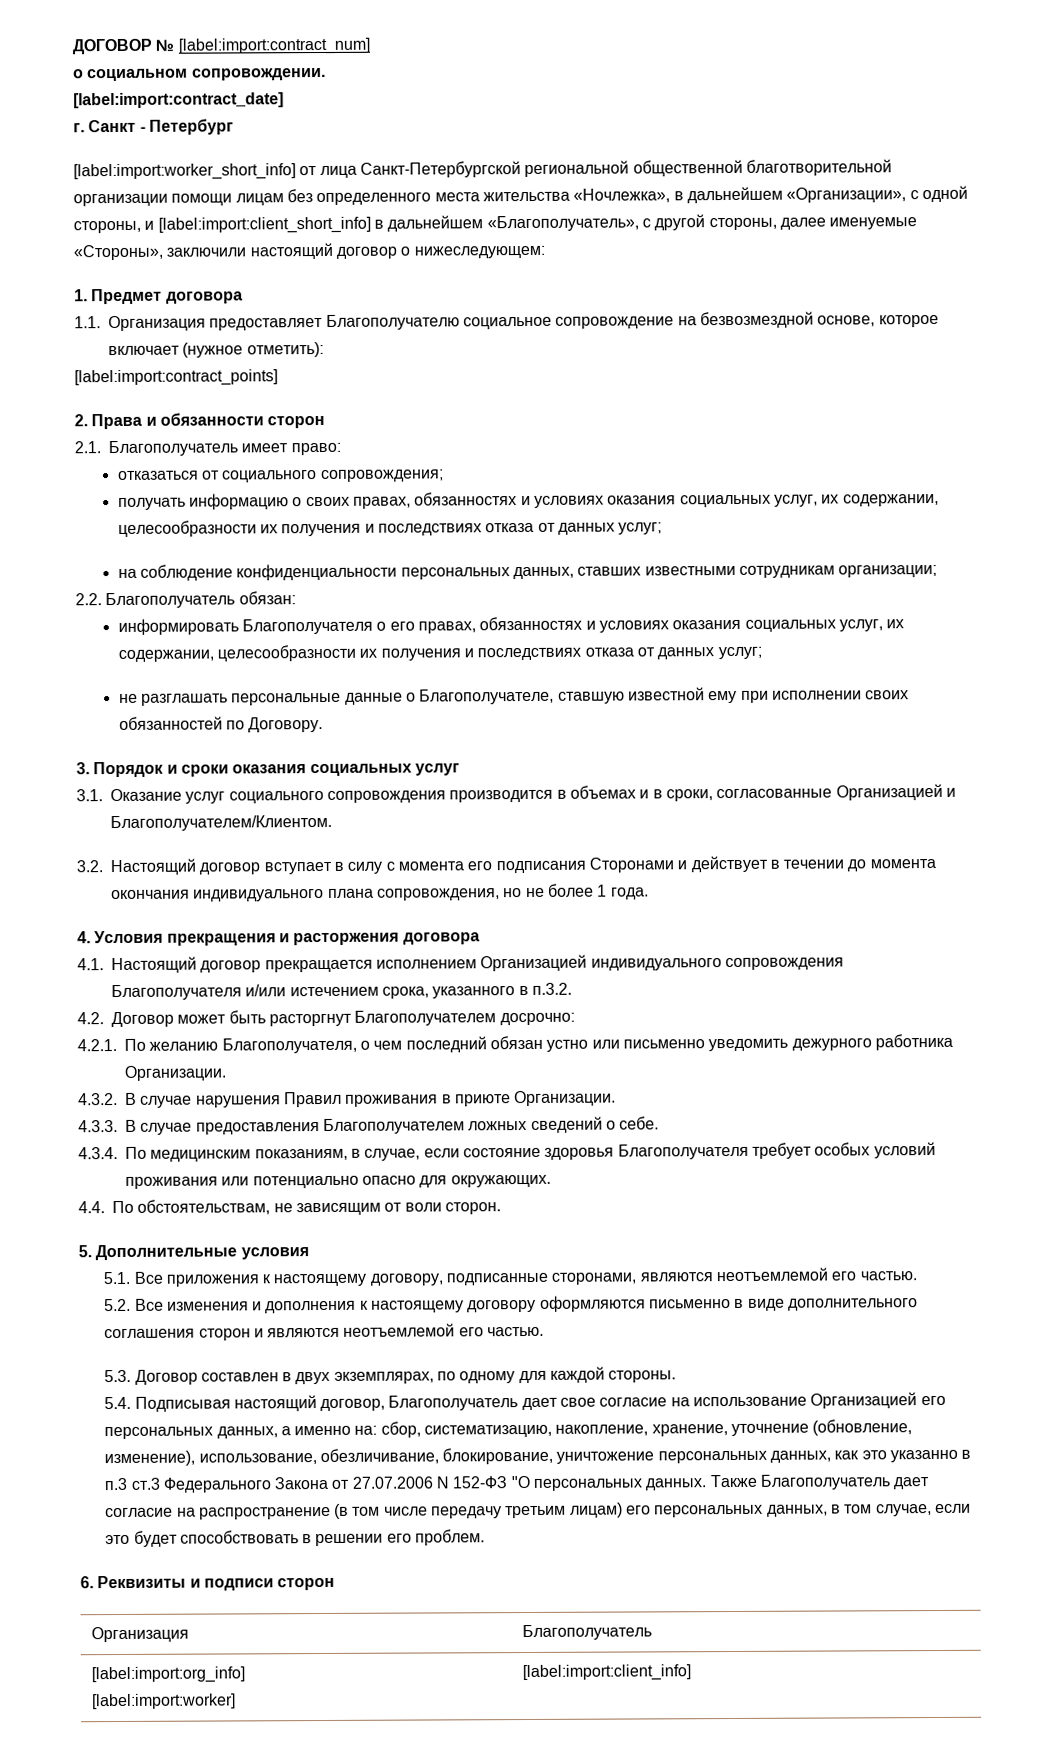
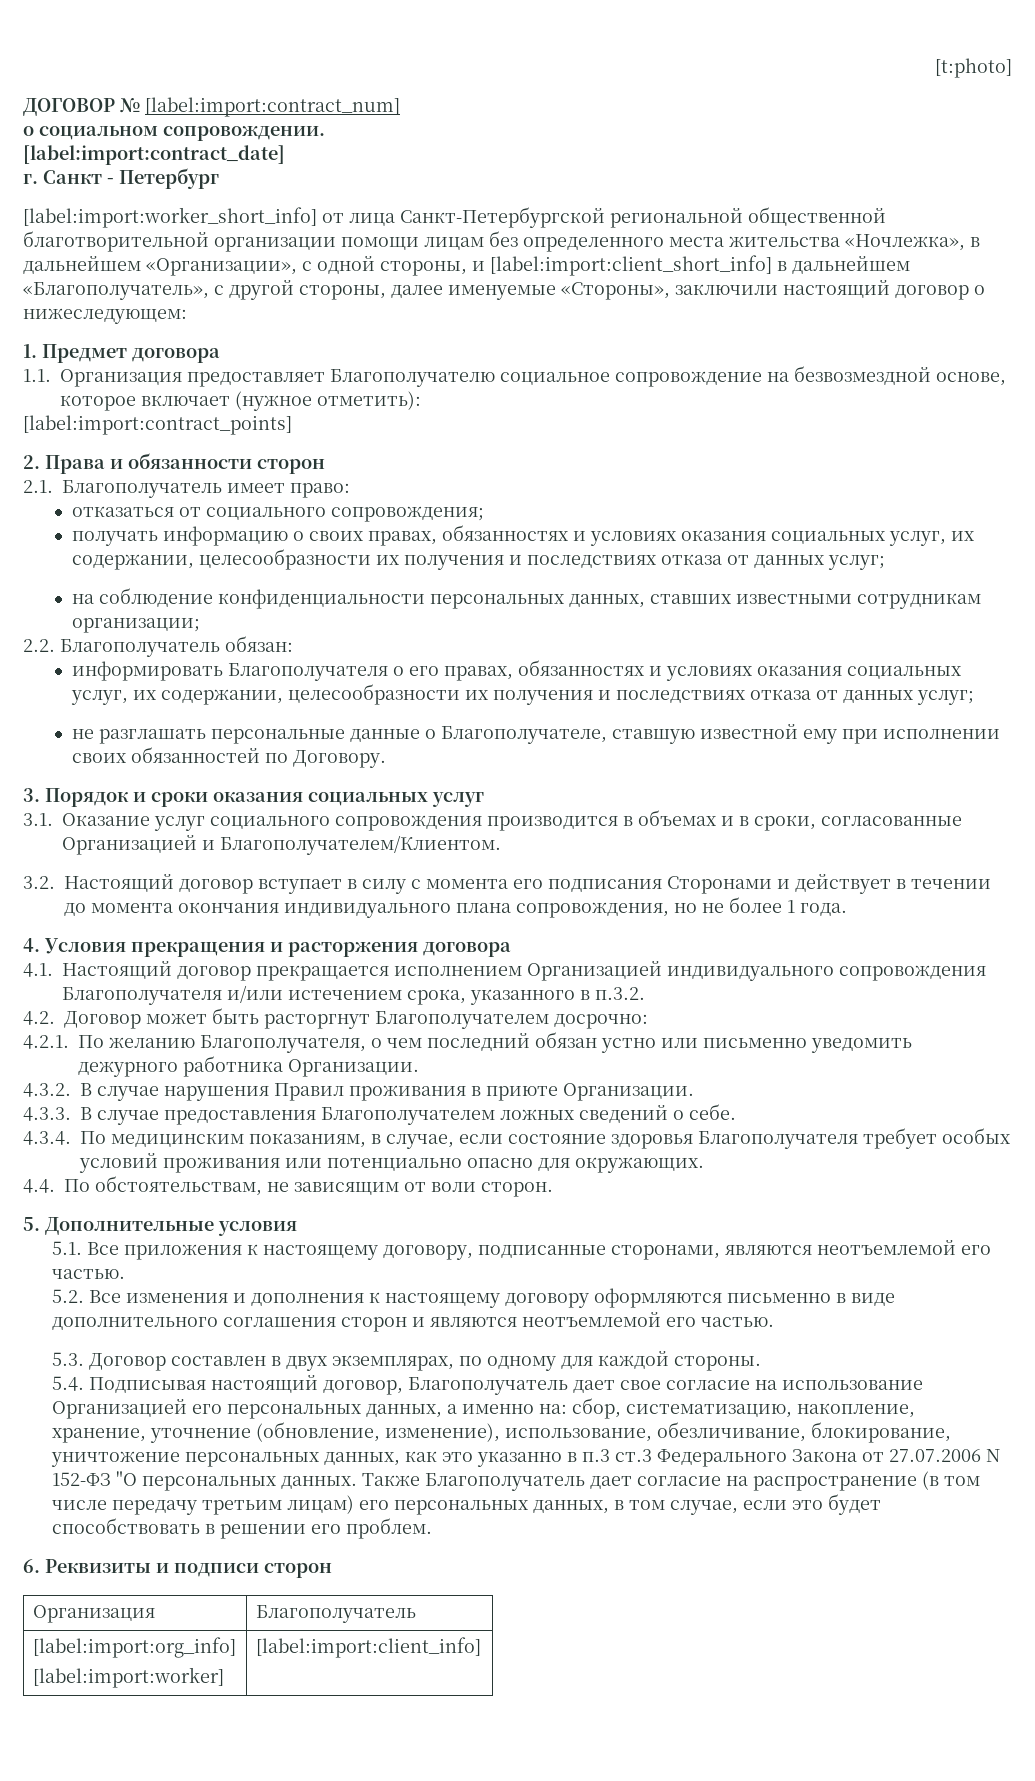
+ [t:photo]

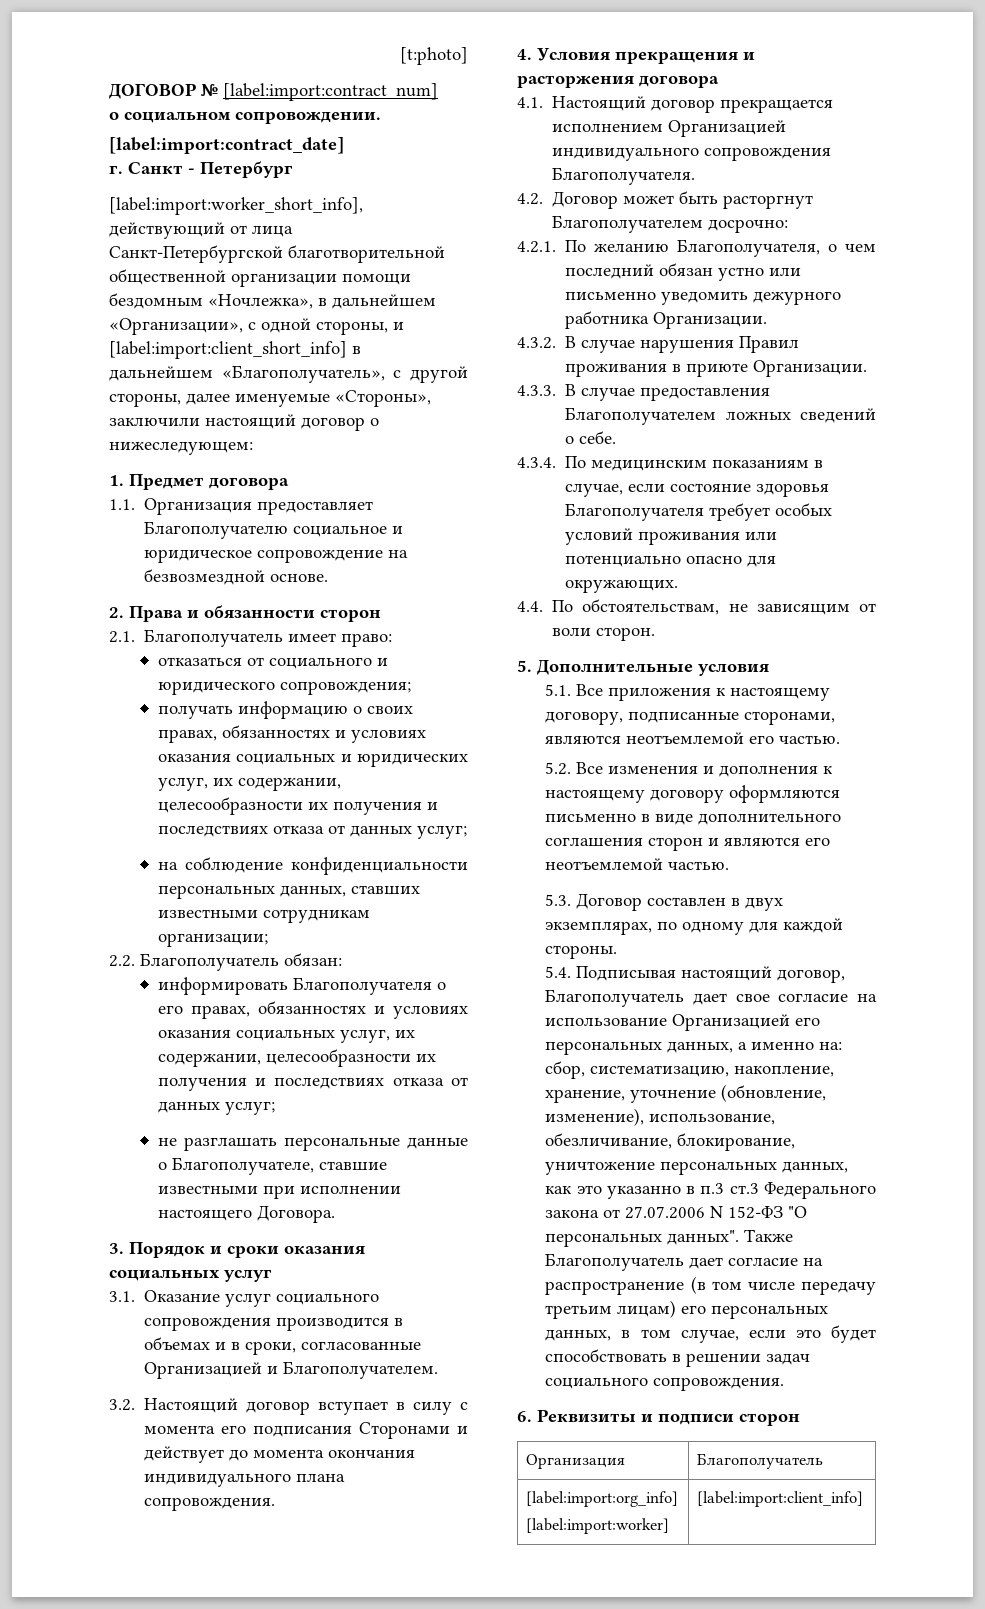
- [label:import:worker_short_info] от лица Санкт-Петербургской региональной общественной благотворительной организации помощи лицам без определенного места жительства «Ночлежка», в дальнейшем «Организации», с одной стороны, и [label:import:client_short_info] в дальнейшем «Благополучатель», с другой стороны, далее именуемые «Стороны», заключили настоящий договор о нижеследующем:
+ [label:import:worker_short_info], действующий от лица Санкт-Петербургской благотворительной общественной организации помощи бездомным «Ночлежка», в дальнейшем «Организации», с одной стороны, и [label:import:client_short_info] в дальнейшем «Благополучатель», с другой стороны, далее именуемые «Стороны», заключили настоящий договор о нижеследующем:
- 1.1. Организация предоставляет Благополучателю социальное сопровождение на безвозмездной основе, которое включает (нужное отметить):
- [label:import:contract_points]
+ 1.1. Организация предоставляет Благополучателю социальное и юридическое сопровождение на безвозмездной основе.
- отказаться от социального сопровождения;
+ отказаться от социального и юридического сопровождения;
- получать информацию о своих правах, обязанностях и условиях оказания социальных услуг, их содержании, целесообразности их получения и последствиях отказа от данных услуг;
+ получать информацию о своих правах, обязанностях и условиях оказания социальных и юридических услуг, их содержании, целесообразности их получения и последствиях отказа от данных услуг;
- не разглашать персональные данные о Благополучателе, ставшую известной ему при исполнении своих обязанностей по Договору.
+ не разглашать персональные данные о Благополучателе, ставшие известными при исполнении настоящего Договора.
- 3.1. Оказание услуг социального сопровождения производится в объемах и в сроки, согласованные Организацией и Благополучателем/Клиентом.
+ 3.1. Оказание услуг социального сопровождения производится в объемах и в сроки, согласованные Организацией и Благополучателем.
- 3.2. Настоящий договор вступает в силу с момента его подписания Сторонами и действует в течении до момента окончания индивидуального плана сопровождения, но не более 1 года.
+ 3.2. Настоящий договор вступает в силу с момента его подписания Сторонами и действует до момента окончания индивидуального плана сопровождения.
- 4.1. Настоящий договор прекращается исполнением Организацией индивидуального сопровождения Благополучателя и/или истечением срока, указанного в п.3.2.
+ 4.1. Настоящий договор прекращается исполнением Организацией индивидуального сопровождения Благополучателя.
- 4.3.4. По медицинским показаниям, в случае, если состояние здоровья Благополучателя требует особых условий проживания или потенциально опасно для окружающих.
+ 4.3.4. По медицинским показаниям в случае, если состояние здоровья Благополучателя требует особых условий проживания или потенциально опасно для окружающих.
- 5.2. Все изменения и дополнения к настоящему договору оформляются письменно в виде дополнительного соглашения сторон и являются неотъемлемой его частью.
+ 5.2. Все изменения и дополнения к настоящему договору оформляются письменно в виде дополнительного соглашения сторон и являются его неотъемлемой частью.
- 5.4. Подписывая настоящий договор, Благополучатель дает свое согласие на использование Организацией его персональных данных, а именно на: сбор, систематизацию, накопление, хранение, уточнение (обновление, изменение), использование, обезличивание, блокирование, уничтожение персональных данных, как это указанно в п.3 ст.3 Федерального Закона от 27.07.2006 N 152-ФЗ "О персональных данных.
+ 5.4. Подписывая настоящий договор, Благополучатель дает свое согласие на использование Организацией его персональных данных, а именно на: сбор, систематизацию, накопление, хранение, уточнение (обновление, изменение), использование, обезличивание, блокирование, уничтожение персональных данных, как это указанно в п.3 ст.3 Федерального закона от 27.07.2006 N 152-ФЗ "О персональных данных".
- Также Благополучатель дает согласие на распространение (в том числе передачу третьим лицам) его персональных данных, в том случае, если это будет способствовать в решении его проблем.
+ Также Благополучатель дает согласие на распространение (в том числе передачу третьим лицам) его персональных данных, в том случае, если это будет способствовать в решении задач социального сопровождения.

